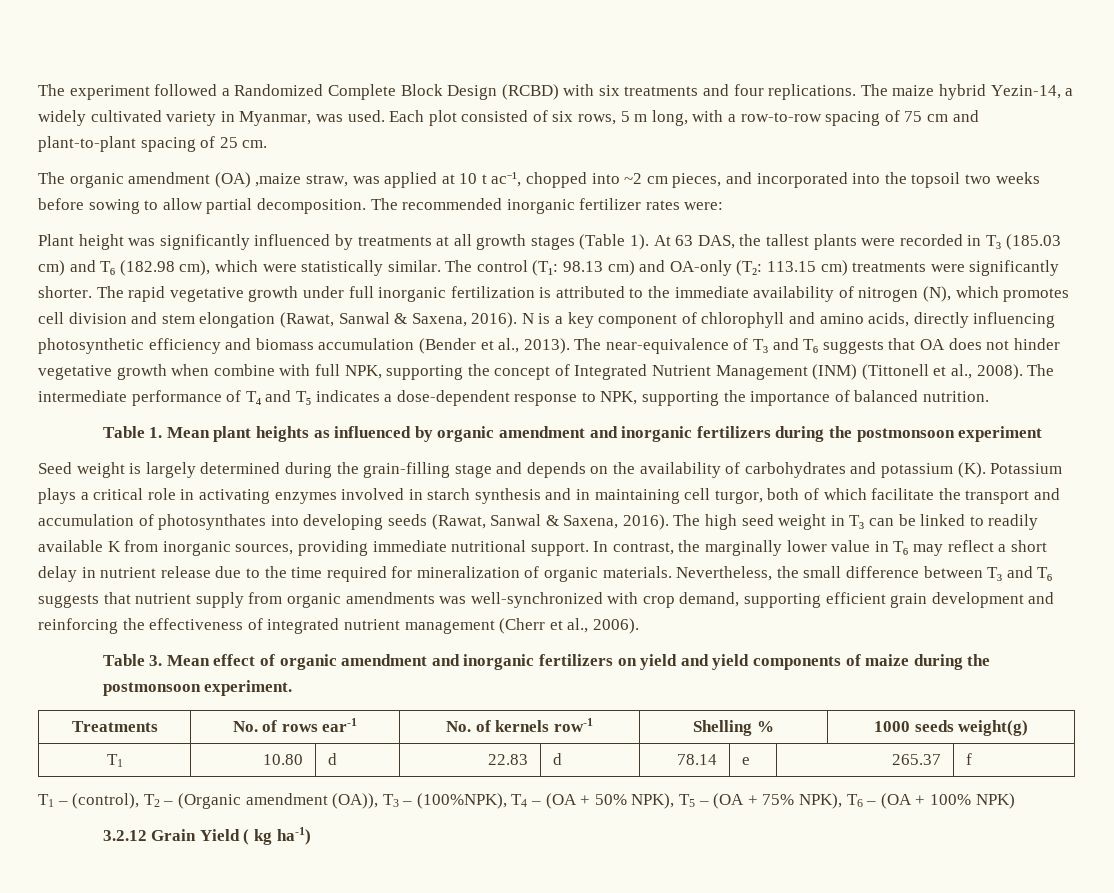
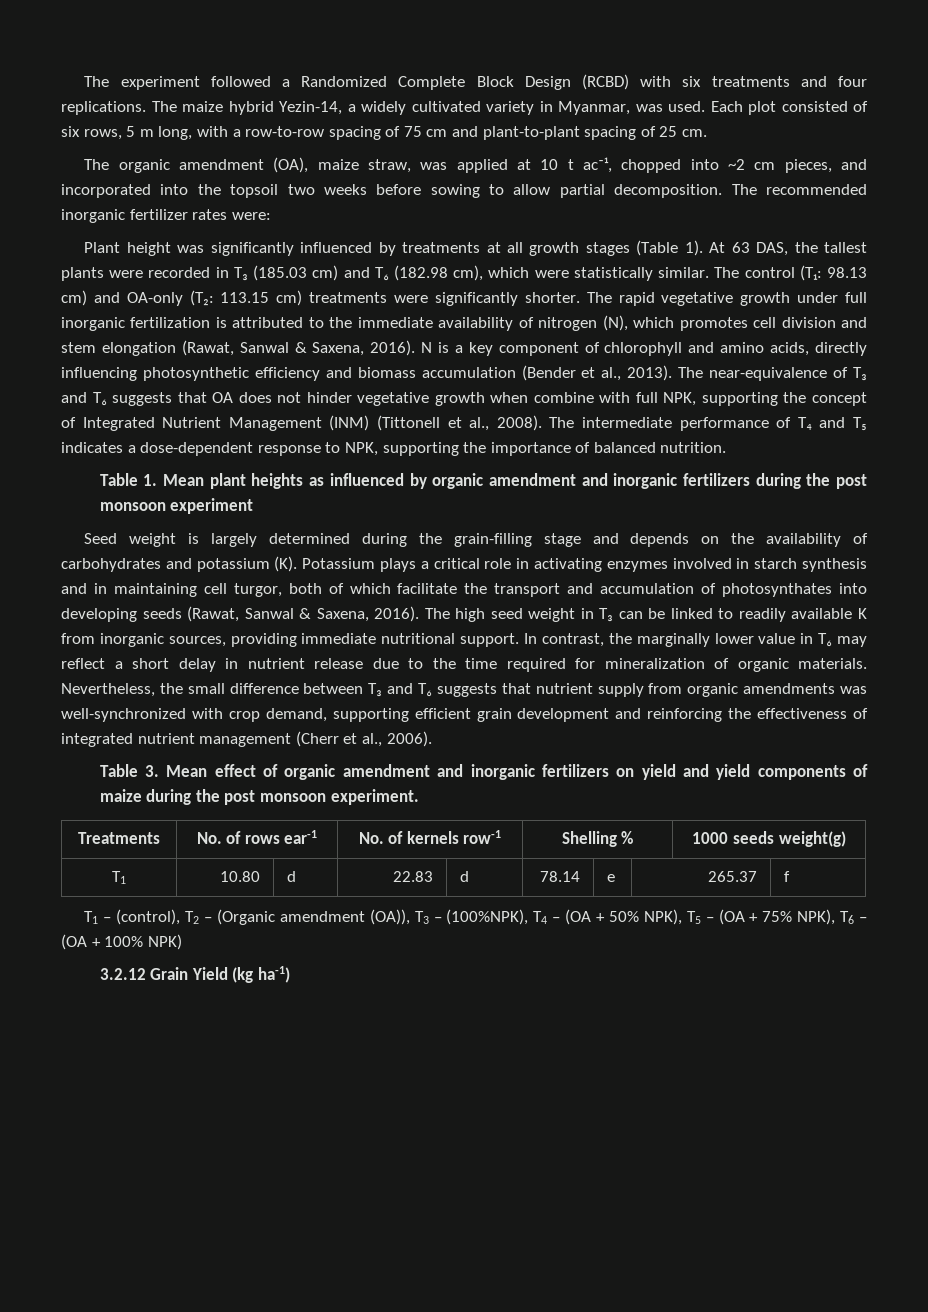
- The organic amendment (OA) ,maize straw, was applied at 10 t ac⁻¹, chopped into ~2 cm pieces, and incorporated into the topsoil two weeks before sowing to allow partial decomposition.
+ The organic amendment (OA), maize straw, was applied at 10 t ac⁻¹, chopped into ~2 cm pieces, and incorporated into the topsoil two weeks before sowing to allow partial decomposition.
- Table 1. Mean plant heights as influenced by organic amendment and inorganic fertilizers during the postmonsoon experiment
+ Table 1. Mean plant heights as influenced by organic amendment and inorganic fertilizers during the post monsoon experiment
- Table 3. Mean effect of organic amendment and inorganic fertilizers on yield and yield components of maize during the postmonsoon experiment.
+ Table 3. Mean effect of organic amendment and inorganic fertilizers on yield and yield components of maize during the post monsoon experiment.
- 3.2.12 Grain Yield ( kg ha-1)
+ 3.2.12 Grain Yield (kg ha-1)

